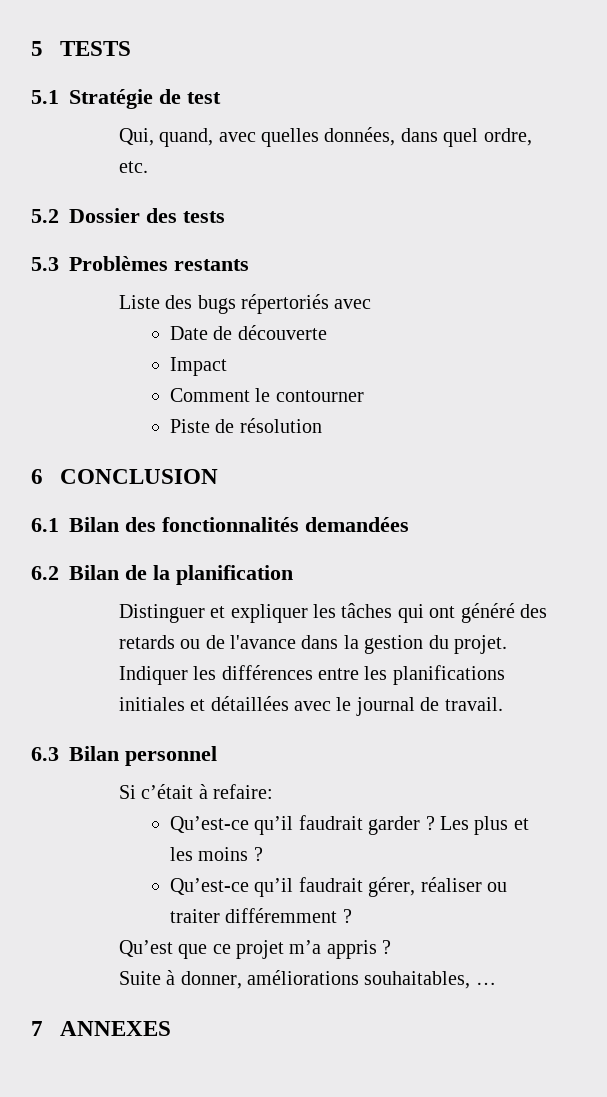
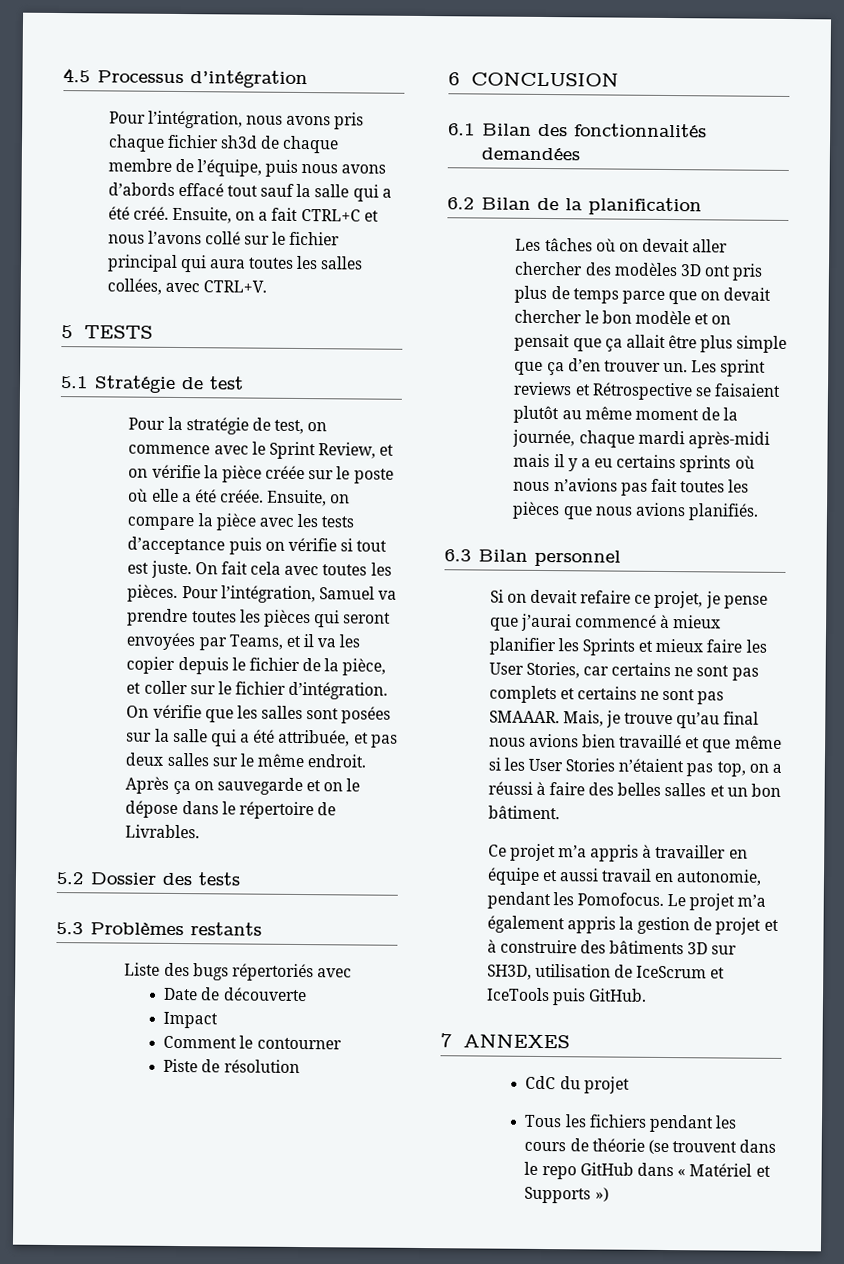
+ 4.5 Processus d’intégration
+ Pour l’intégration, nous avons pris chaque fichier sh3d de chaque membre de l’équipe, puis nous avons d’abords effacé tout sauf la salle qui a été créé. Ensuite, on a fait CTRL+C et nous l’avons collé sur le fichier principal qui aura toutes les salles collées, avec CTRL+V.
- Qui, quand, avec quelles données, dans quel ordre, etc.
+ Pour la stratégie de test, on commence avec le Sprint Review, et on vérifie la pièce créée sur le poste où elle a été créée. Ensuite, on compare la pièce avec les tests d’acceptance puis on vérifie si tout est juste. On fait cela avec toutes les pièces. Pour l’intégration, Samuel va prendre toutes les pièces qui seront envoyées par Teams, et il va les copier depuis le fichier de la pièce, et coller sur le fichier d’intégration. On vérifie que les salles sont posées sur la salle qui a été attribuée, et pas deux salles sur le même endroit. Après ça on sauvegarde et on le dépose dans le répertoire de Livrables.
- Distinguer et expliquer les tâches qui ont généré des retards ou de l'avance dans la gestion du projet. Indiquer les différences entre les planifications initiales et détaillées avec le journal de travail.
+ Les tâches où on devait aller chercher des modèles 3D ont pris plus de temps parce que on devait chercher le bon modèle et on pensait que ça allait être plus simple que ça d’en trouver un. Les sprint reviews et Rétrospective se faisaient plutôt au même moment de la journée, chaque mardi après-midi mais il y a eu certains sprints où nous n’avions pas fait toutes les pièces que nous avions planifiés.
  6.3 Bilan personnel
- Si c’était à refaire:
- Qu’est-ce qu’il faudrait garder ? Les plus et les moins ?
- Qu’est-ce qu’il faudrait gérer, réaliser ou traiter différemment ?
- Qu’est que ce projet m’a appris ?
- Suite à donner, améliorations souhaitables, …
+ Si on devait refaire ce projet, je pense que j’aurai commencé à mieux planifier les Sprints et mieux faire les User Stories, car certains ne sont pas complets et certains ne sont pas SMAAAR. Mais, je trouve qu’au final nous avions bien travaillé et que même si les User Stories n’étaient pas top, on a réussi à faire des belles salles et un bon bâtiment.
+ Ce projet m’a appris à travailler en équipe et aussi travail en autonomie, pendant les Pomofocus. Le projet m’a également appris la gestion de projet et à construire des bâtiments 3D sur SH3D, utilisation de IceScrum et IceTools puis GitHub.
  7 ANNEXES
+ CdC du projet
+ Tous les fichiers pendant les cours de théorie (se trouvent dans le repo GitHub dans « Matériel et Supports »)

